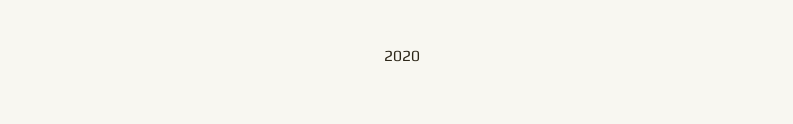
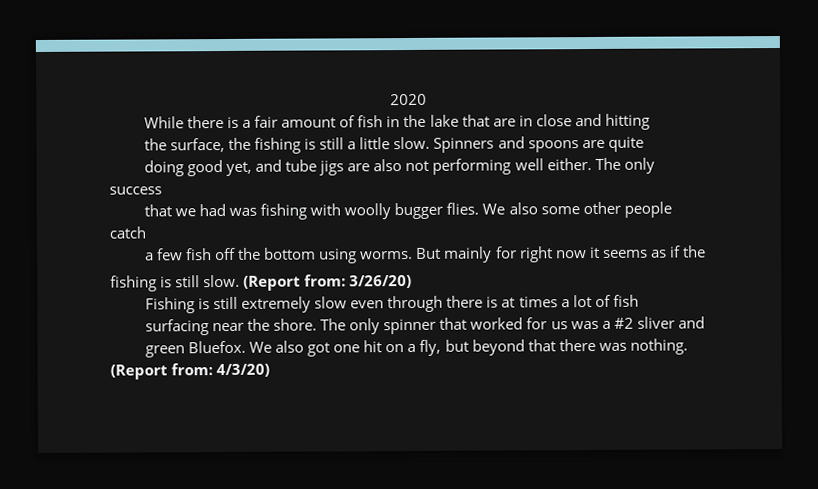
+ While there is a fair amount of fish in the lake that are in close and hitting
+ the surface, the fishing is still a little slow. Spinners and spoons are quite
+ doing good yet, and tube jigs are also not performing well either. The only success
+ that we had was fishing with woolly bugger flies. We also some other people catch
+ a few fish off the bottom using worms. But mainly for right now it seems as if the
+ fishing is still slow. (Report from: 3/26/20)
+ Fishing is still extremely slow even through there is at times a lot of fish
+ surfacing near the shore. The only spinner that worked for us was a #2 sliver and
+ green Bluefox. We also got one hit on a fly, but beyond that there was nothing. (Report from: 4/3/20)

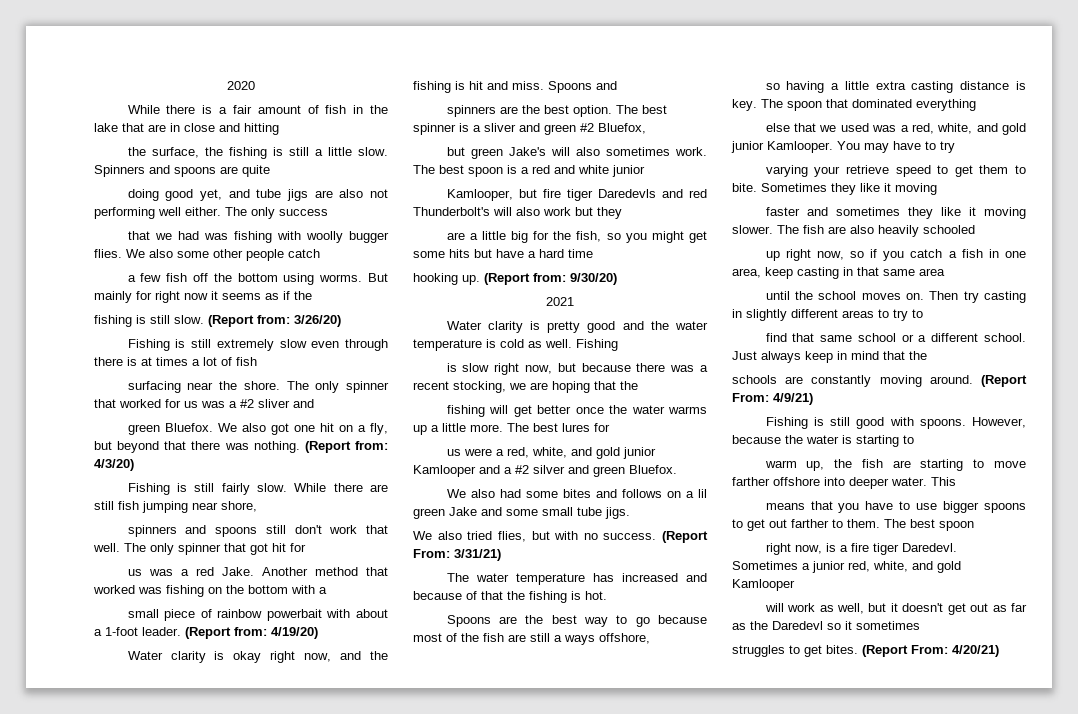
+ Fishing is still fairly slow. While there are still fish jumping near shore,
+ spinners and spoons still don't work that well. The only spinner that got hit for
+ us was a red Jake. Another method that worked was fishing on the bottom with a
+ small piece of rainbow powerbait with about a 1-foot leader. (Report from: 4/19/20)
+ Water clarity is okay right now, and the fishing is hit and miss. Spoons and
+ spinners are the best option. The best spinner is a sliver and green #2 Bluefox,
+ but green Jake's will also sometimes work. The best spoon is a red and white junior
+ Kamlooper, but fire tiger Daredevls and red Thunderbolt's will also work but they
+ are a little big for the fish, so you might get some hits but have a hard time
+ hooking up. (Report from: 9/30/20)
+ 2021
+ Water clarity is pretty good and the water temperature is cold as well. Fishing
+ is slow right now, but because there was a recent stocking, we are hoping that the
+ fishing will get better once the water warms up a little more. The best lures for
+ us were a red, white, and gold junior Kamlooper and a #2 silver and green Bluefox.
+ We also had some bites and follows on a lil green Jake and some small tube jigs.
+ We also tried flies, but with no success. (Report From: 3/31/21)
+ The water temperature has increased and because of that the fishing is hot.
+ Spoons are the best way to go because most of the fish are still a ways offshore,
+ so having a little extra casting distance is key. The spoon that dominated everything
+ else that we used was a red, white, and gold junior Kamlooper. You may have to try
+ varying your retrieve speed to get them to bite. Sometimes they like it moving
+ faster and sometimes they like it moving slower. The fish are also heavily schooled
+ up right now, so if you catch a fish in one area, keep casting in that same area
+ until the school moves on. Then try casting in slightly different areas to try to
+ find that same school or a different school. Just always keep in mind that the
+ schools are constantly moving around. (Report From: 4/9/21)
+ Fishing is still good with spoons. However, because the water is starting to
+ warm up, the fish are starting to move farther offshore into deeper water. This
+ means that you have to use bigger spoons to get out farther to them. The best spoon
+ right now, is a fire tiger Daredevl. Sometimes a junior red, white, and gold Kamlooper
+ will work as well, but it doesn't get out as far as the Daredevl so it sometimes
+ struggles to get bites. (Report From: 4/20/21)

